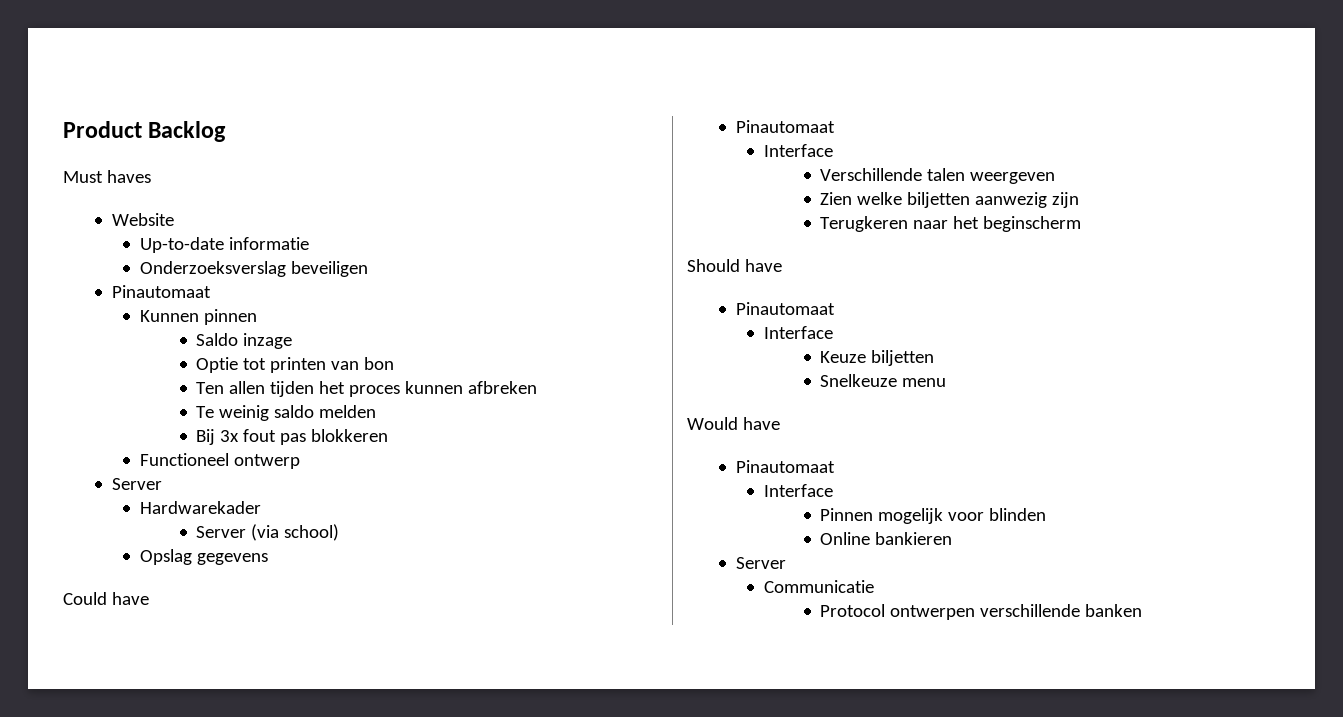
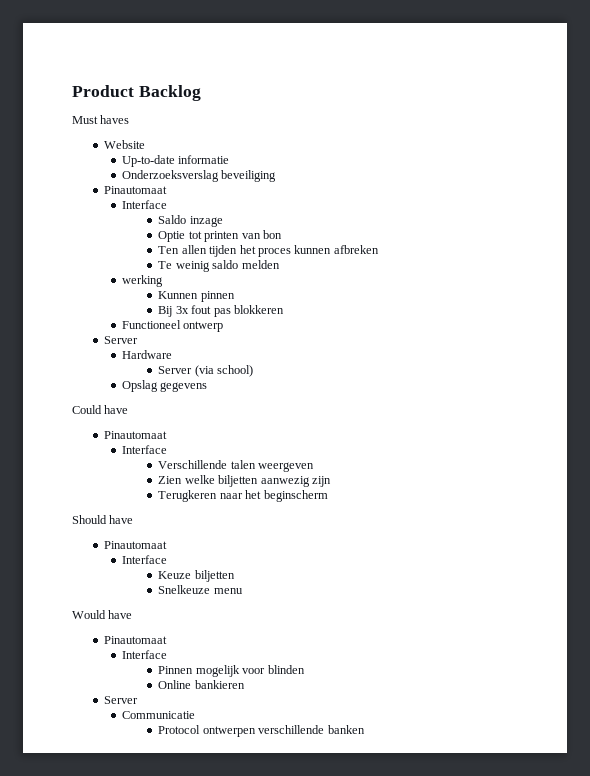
- Onderzoeksverslag beveiligen
+ Onderzoeksverslag beveiliging
  Pinautomaat
- Kunnen pinnen
+ Interface
+ werking
+ Kunnen pinnen
- Hardwarekader
+ Hardware

